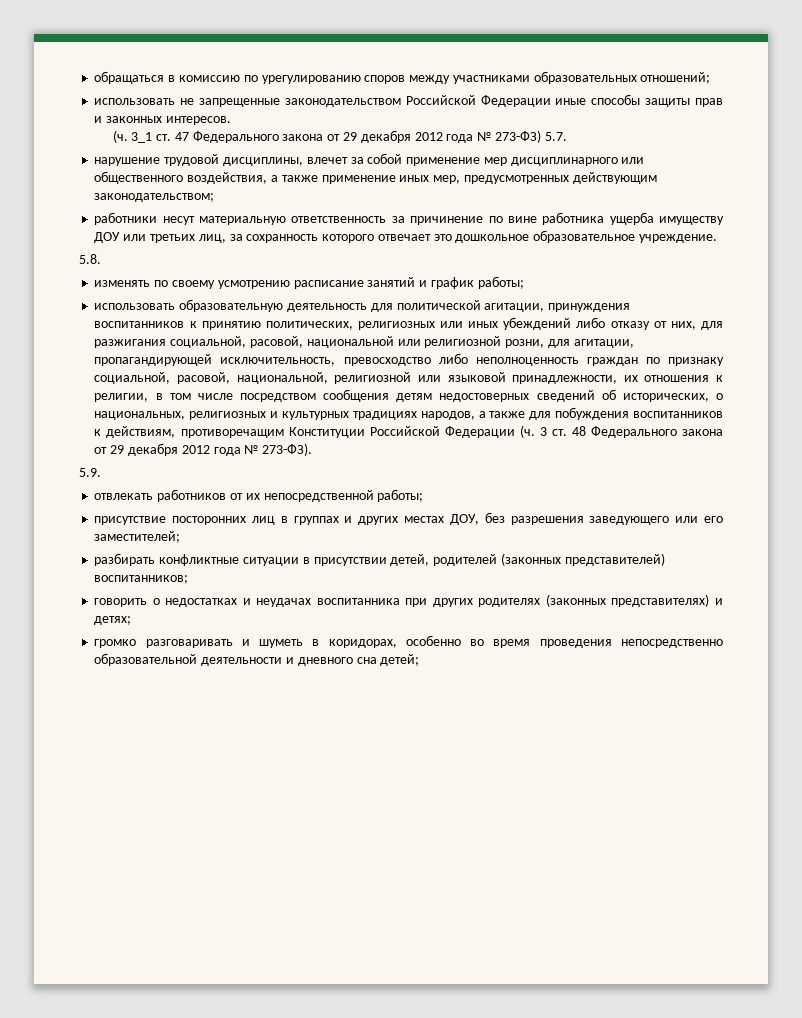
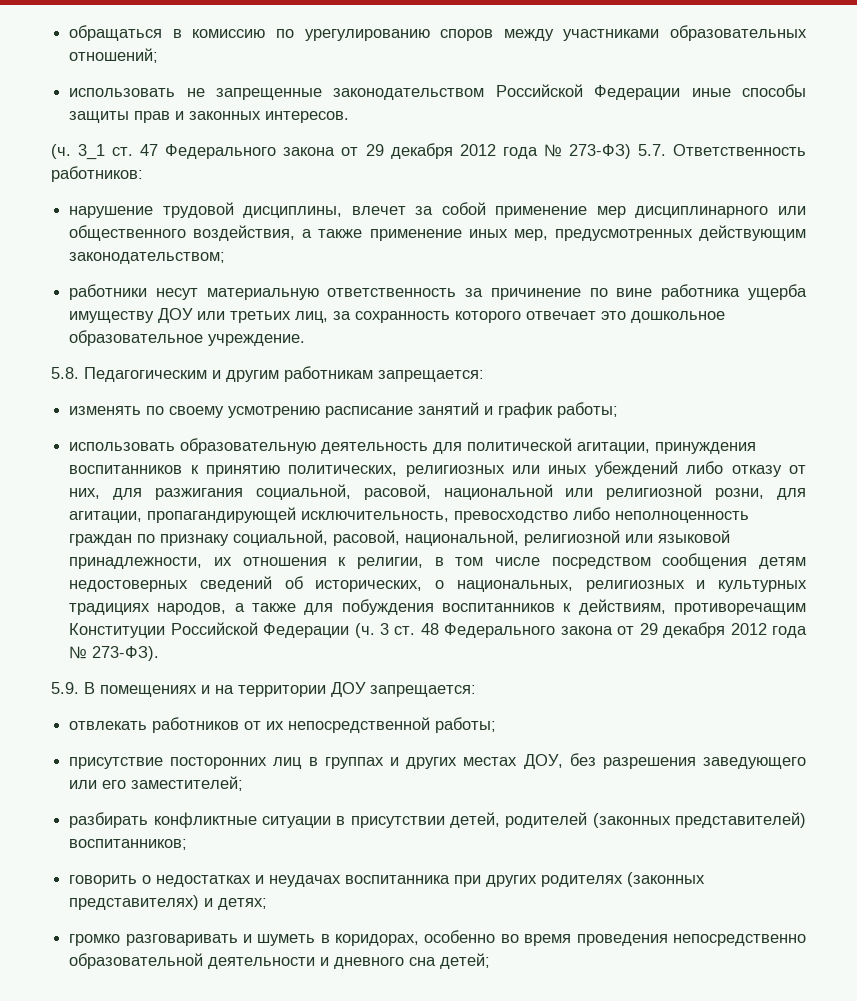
- (ч. 3_1 ст. 47 Федерального закона от 29 декабря 2012 года № 273-ФЗ) 5.7.
+ (ч. 3_1 ст. 47 Федерального закона от 29 декабря 2012 года № 273-ФЗ) 5.7. Ответственность работников:
- 5.8.
+ 5.8. Педагогическим и другим работникам запрещается:
- 5.9.
+ 5.9. В помещениях и на территории ДОУ запрещается:

